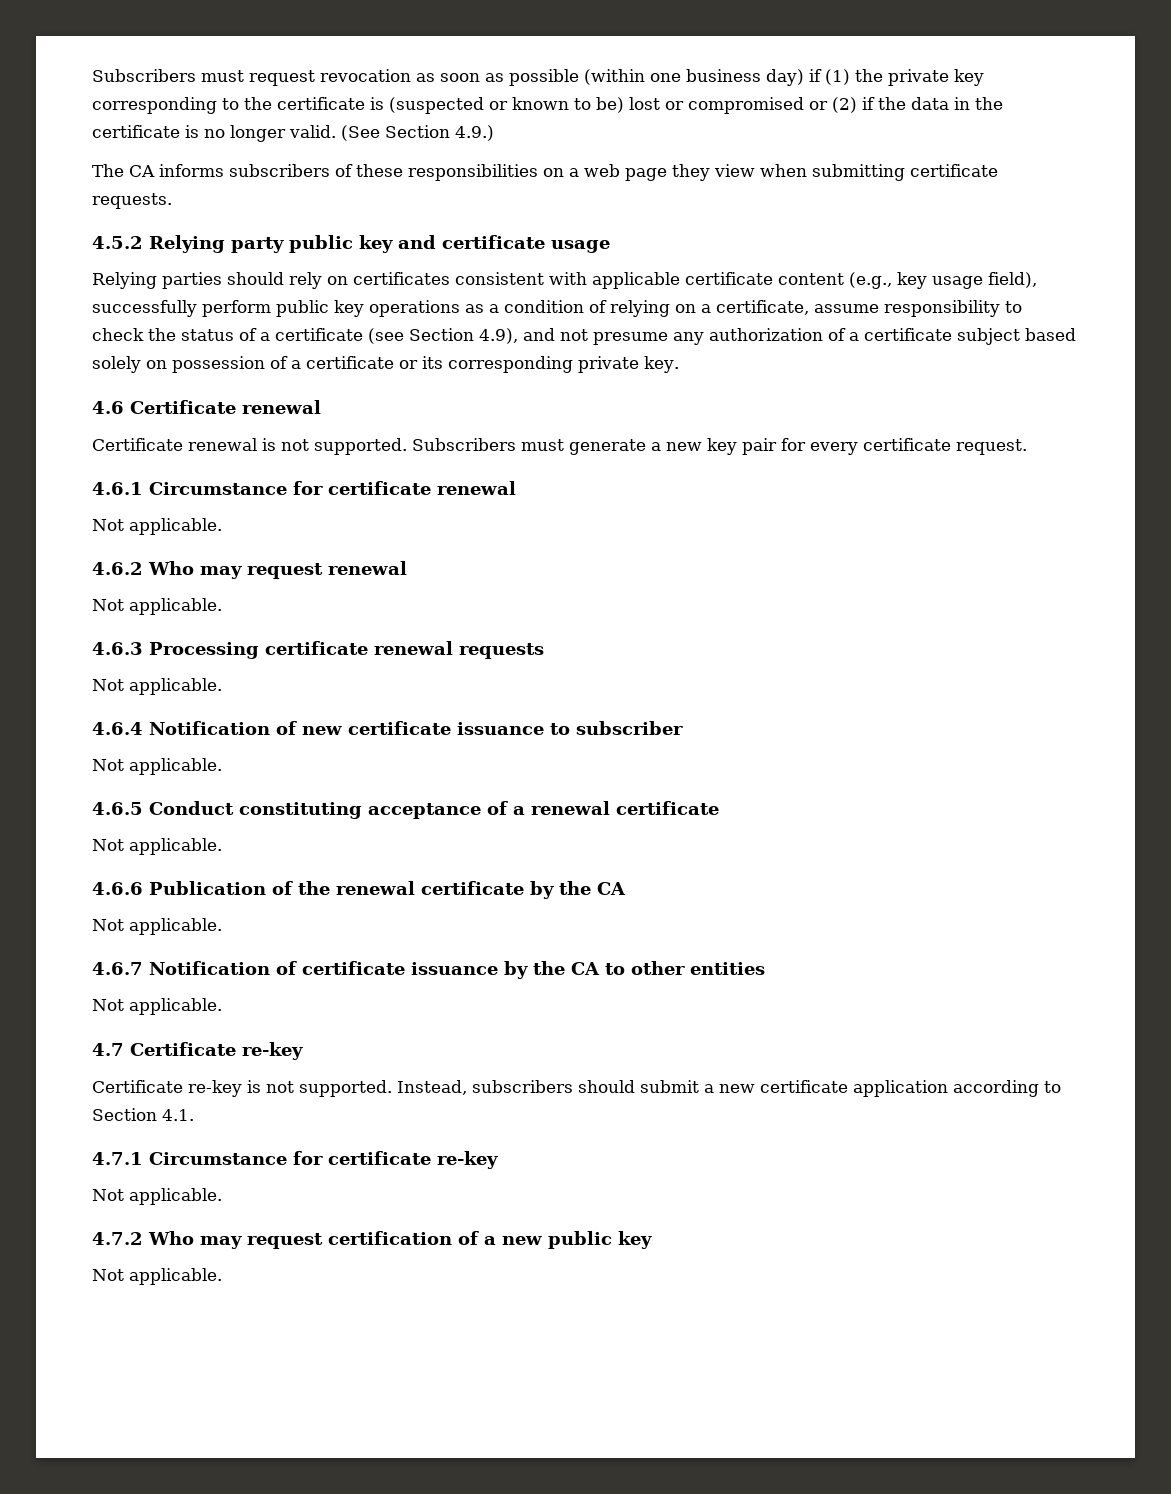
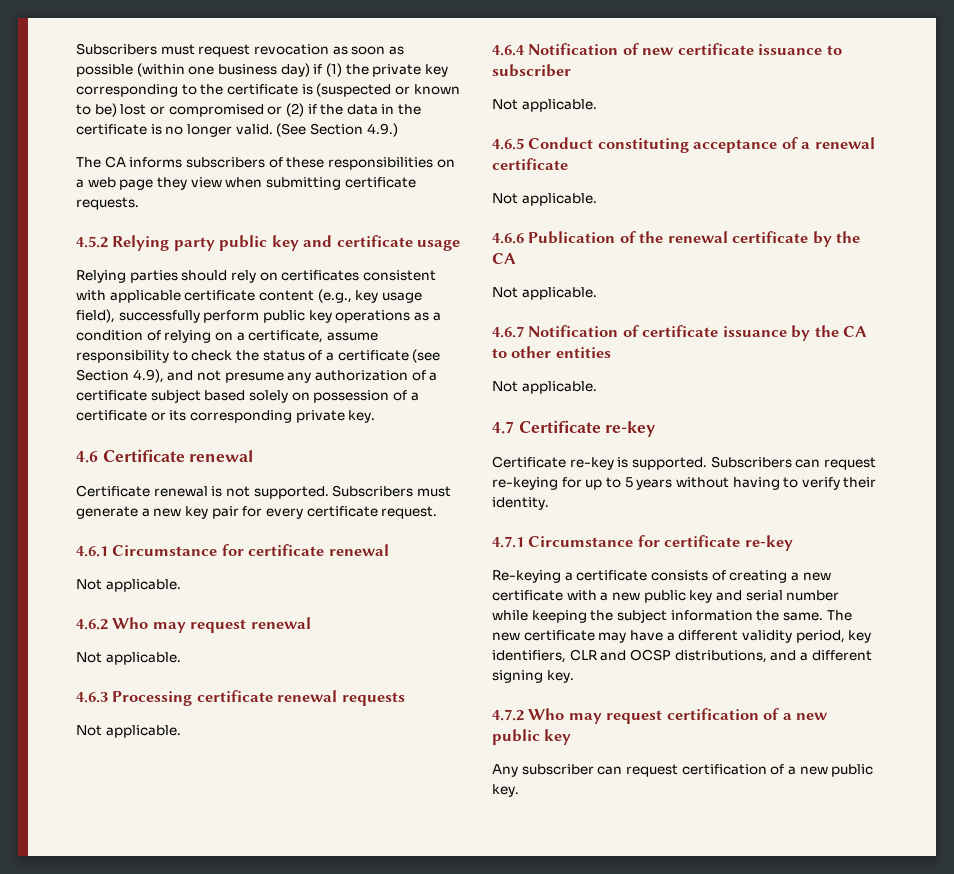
- Certificate re-key is not supported. Instead, subscribers should submit a new certificate application according to Section 4.1.
+ Certificate re-key is supported. Subscribers can request re-keying for up to 5 years without having to verify their identity.
  4.7.1 Circumstance for certificate re-key
- Not applicable.
+ Re-keying a certificate consists of creating a new certificate with a new public key and serial number while keeping the subject information the same. The new certificate may have a different validity period, key identifiers, CLR and OCSP distributions, and a different signing key.
  4.7.2 Who may request certification of a new public key
- Not applicable.
+ Any subscriber can request certification of a new public key.

